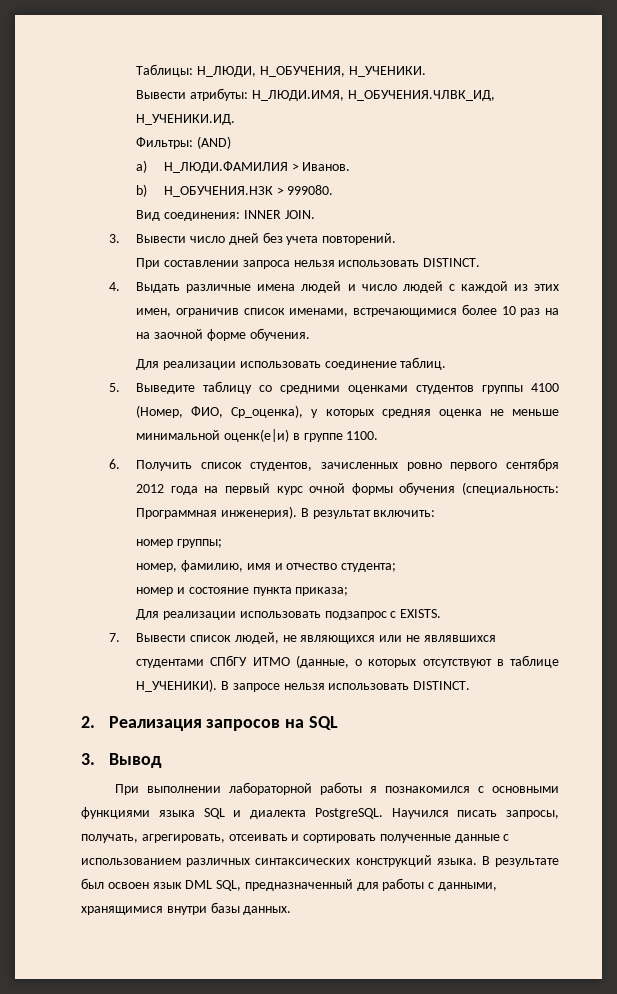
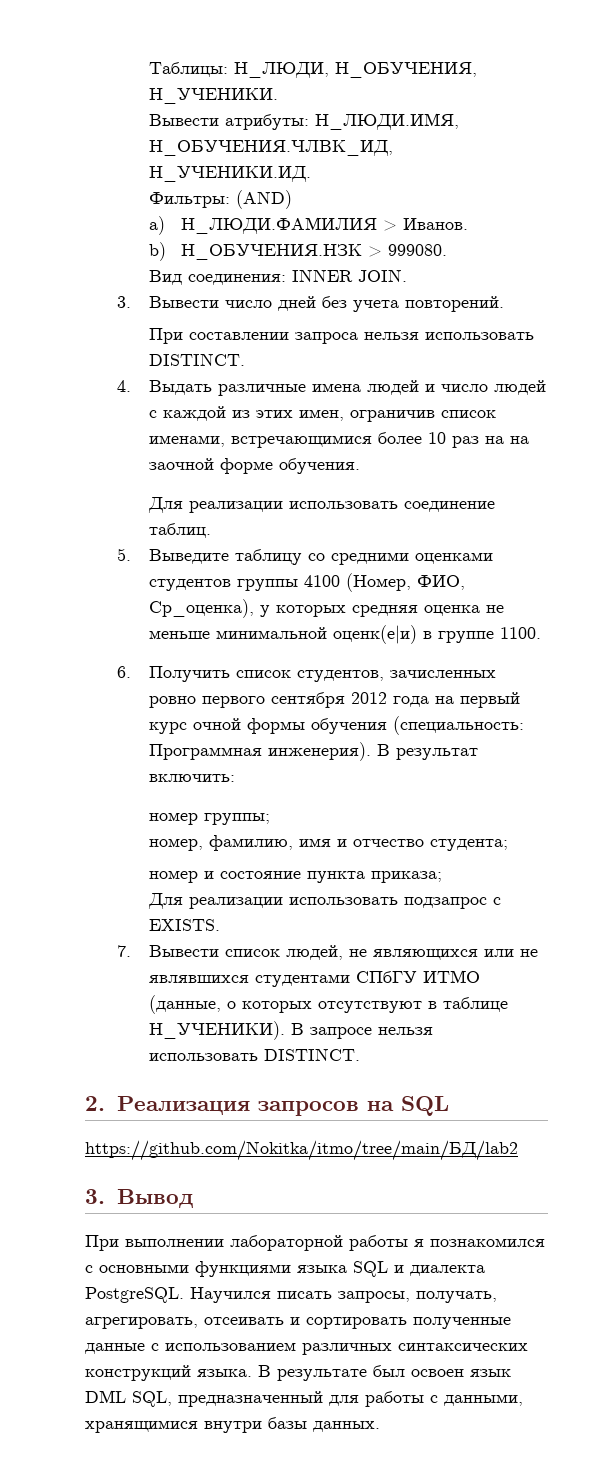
+ https://github.com/Nokitka/itmo/tree/main/БД/lab2

